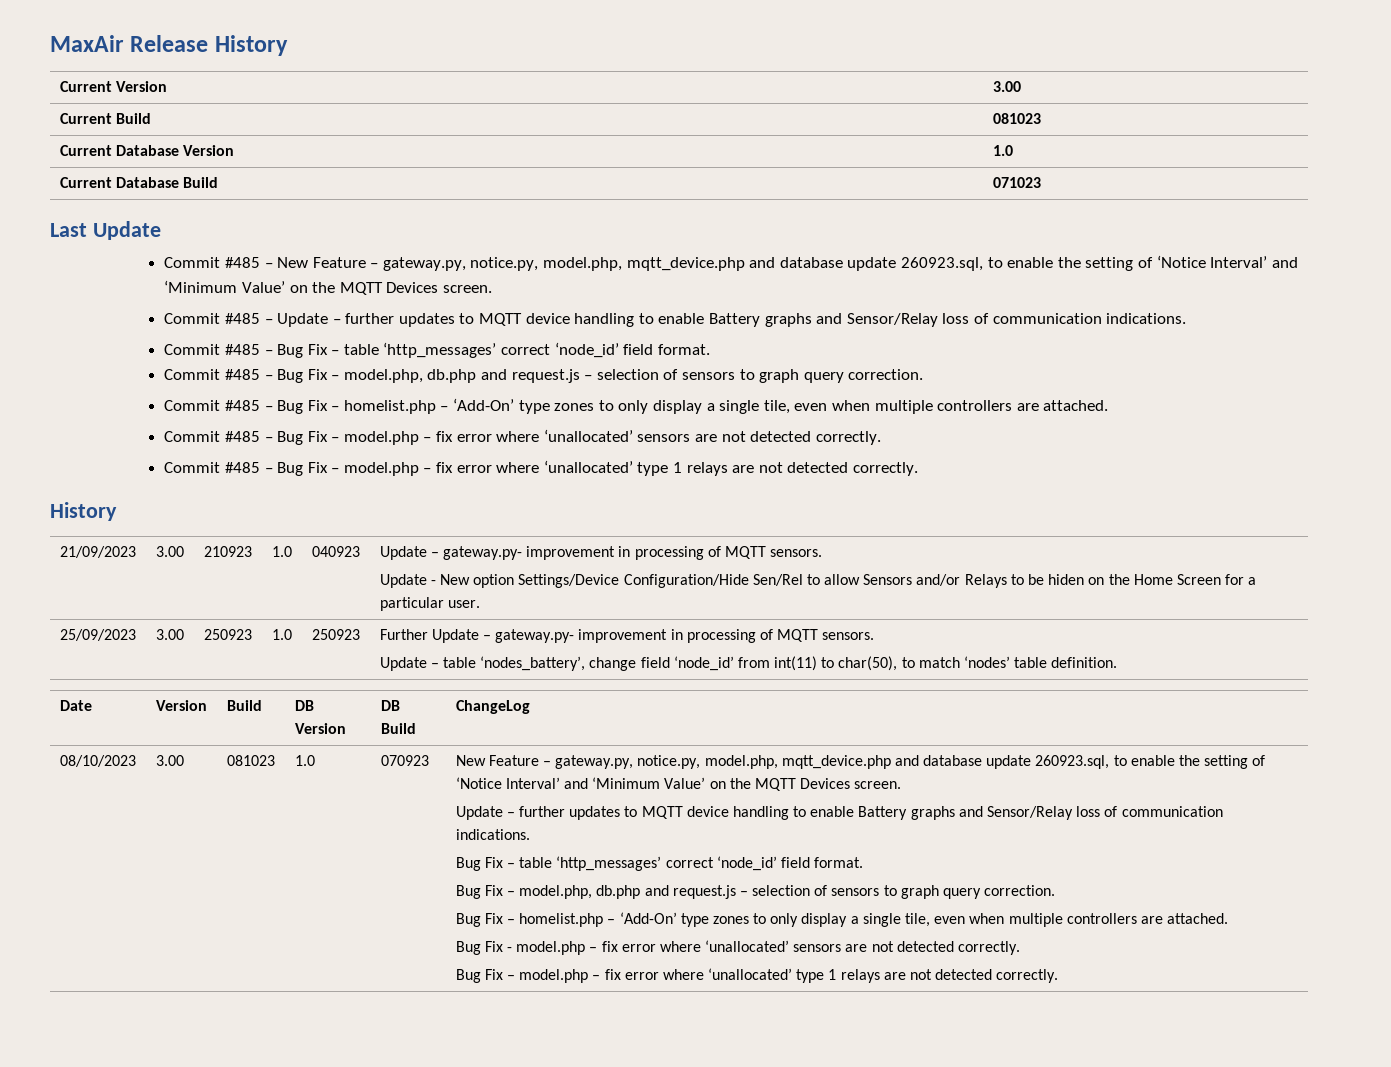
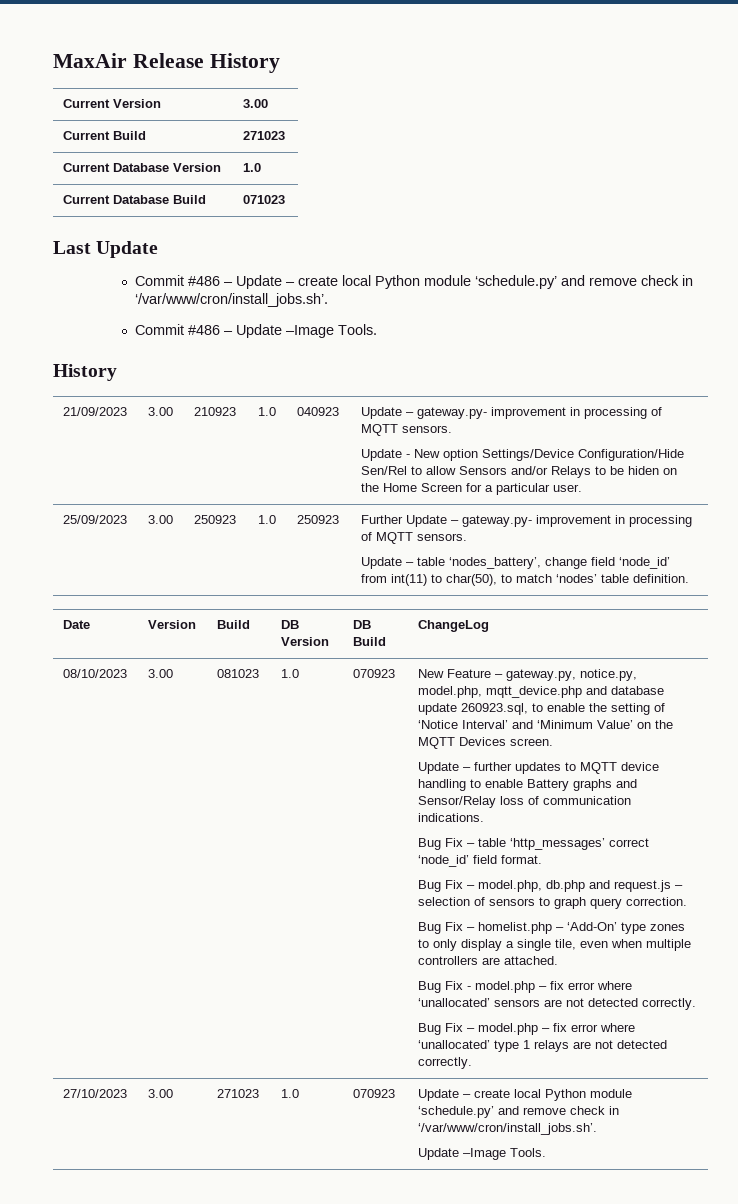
- Current Build | 081023
+ Current Build | 271023
- Commit #485 – New Feature – gateway.py, notice.py, model.php, mqtt_device.php and database update 260923.sql, to enable the setting of ‘Notice Interval’ and ‘Minimum Value’ on the MQTT Devices screen.
- Commit #485 – Update – further updates to MQTT device handling to enable Battery graphs and Sensor/Relay loss of communication indications.
- Commit #485 – Bug Fix – table ‘http_messages’ correct ‘node_id’ field format.
- Commit #485 – Bug Fix – model.php, db.php and request.js – selection of sensors to graph query correction.
- Commit #485 – Bug Fix – homelist.php – ‘Add-On’ type zones to only display a single tile, even when multiple controllers are attached.
- Commit #485 – Bug Fix – model.php – fix error where ‘unallocated’ sensors are not detected correctly.
- Commit #485 – Bug Fix – model.php – fix error where ‘unallocated’ type 1 relays are not detected correctly.
+ Commit #486 – Update – create local Python module ‘schedule.py’ and remove check in ‘/var/www/cron/install_jobs.sh’.
+ Commit #486 – Update –Image Tools.
+ 27/10/2023 | 3.00 | 271023 | 1.0 | 070923 | Update – create local Python module ‘schedule.py’ and remove check in ‘/var/www/cron/install_jobs.sh’.
+ Update –Image Tools.

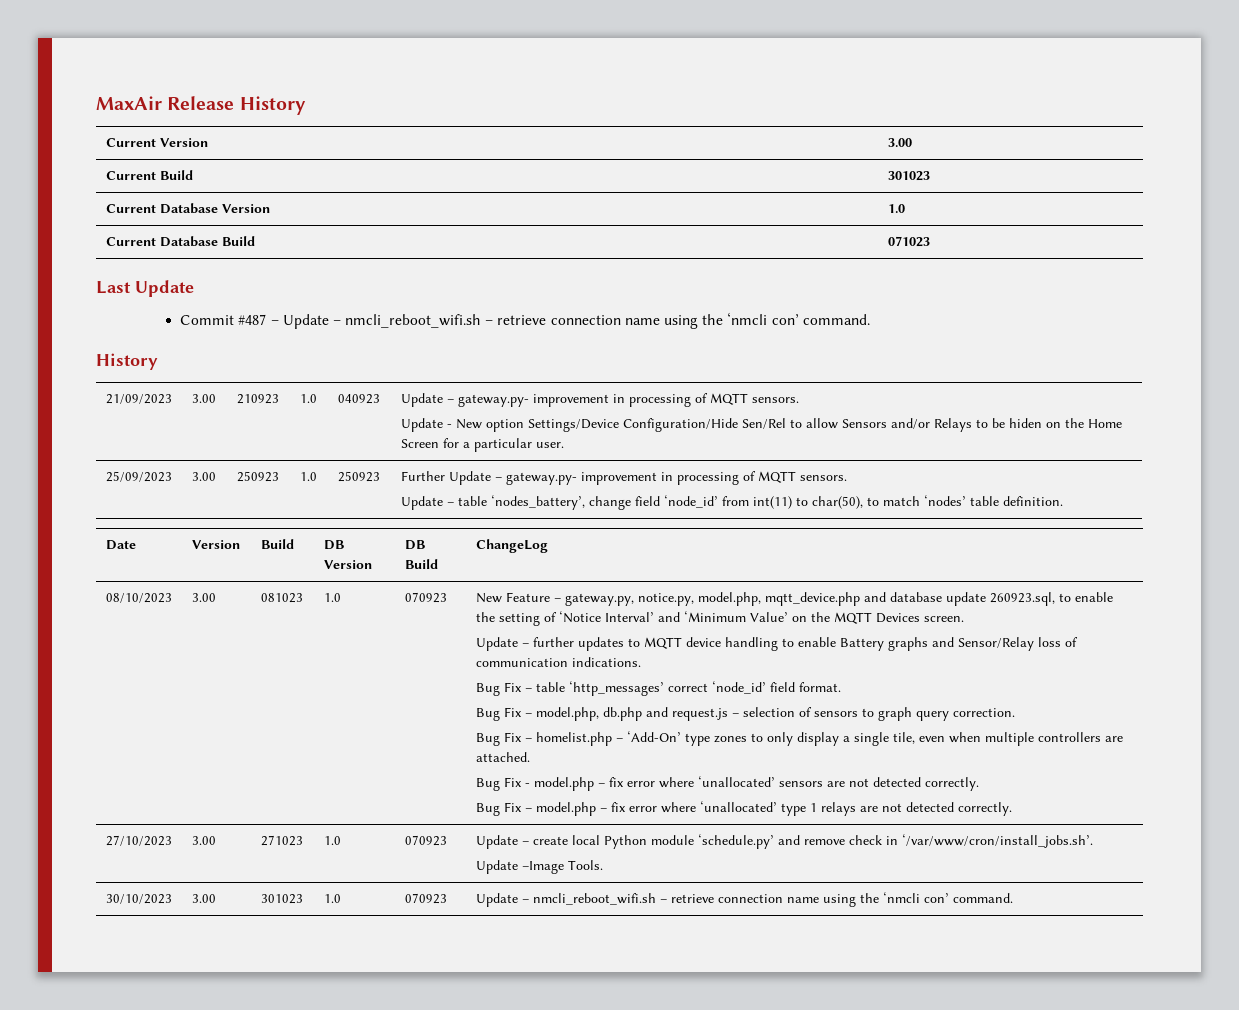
- Current Build | 271023
+ Current Build | 301023
- Commit #486 – Update – create local Python module ‘schedule.py’ and remove check in ‘/var/www/cron/install_jobs.sh’.
- Commit #486 – Update –Image Tools.
+ Commit #487 – Update – nmcli_reboot_wifi.sh – retrieve connection name using the ‘nmcli con’ command.
+ 30/10/2023 | 3.00 | 301023 | 1.0 | 070923 | Update – nmcli_reboot_wifi.sh – retrieve connection name using the ‘nmcli con’ command.

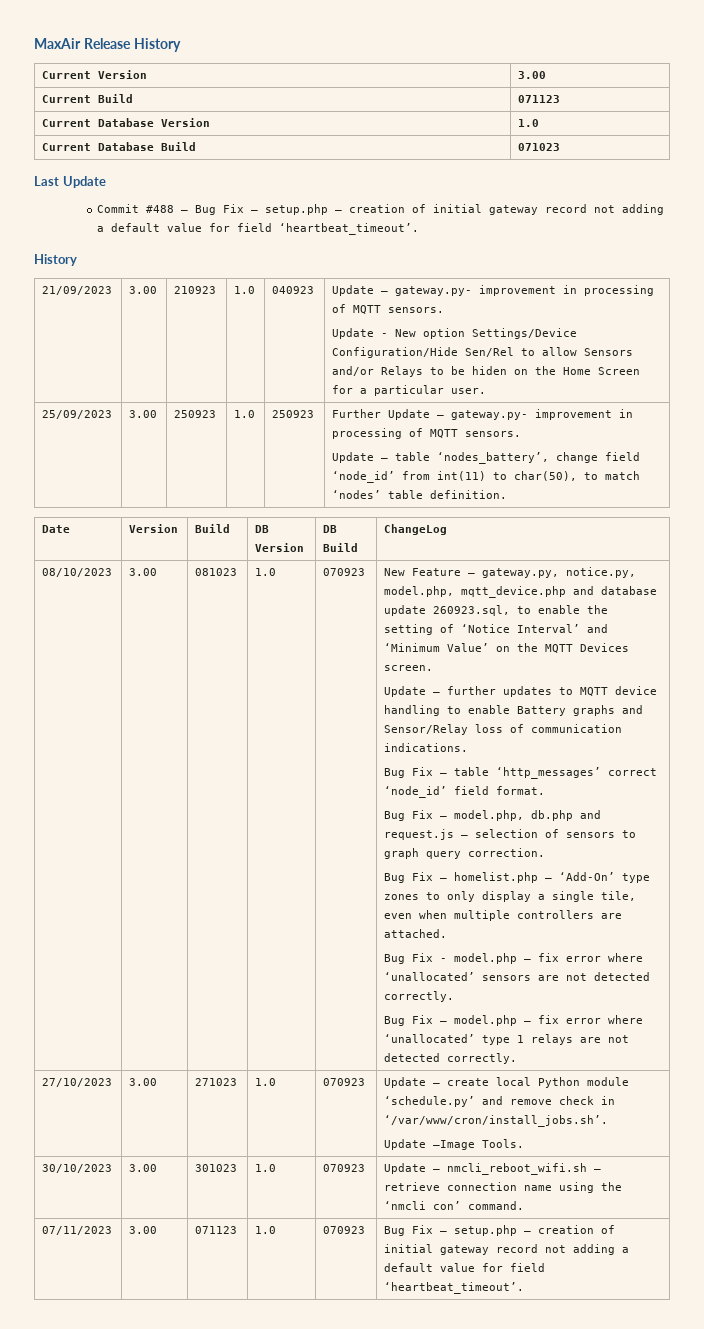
- Current Build | 301023
+ Current Build | 071123
- Commit #487 – Update – nmcli_reboot_wifi.sh – retrieve connection name using the ‘nmcli con’ command.
+ Commit #488 – Bug Fix – setup.php – creation of initial gateway record not adding a default value for field ‘heartbeat_timeout’.
+ 07/11/2023 | 3.00 | 071123 | 1.0 | 070923 | Bug Fix – setup.php – creation of initial gateway record not adding a default value for field ‘heartbeat_timeout’.

